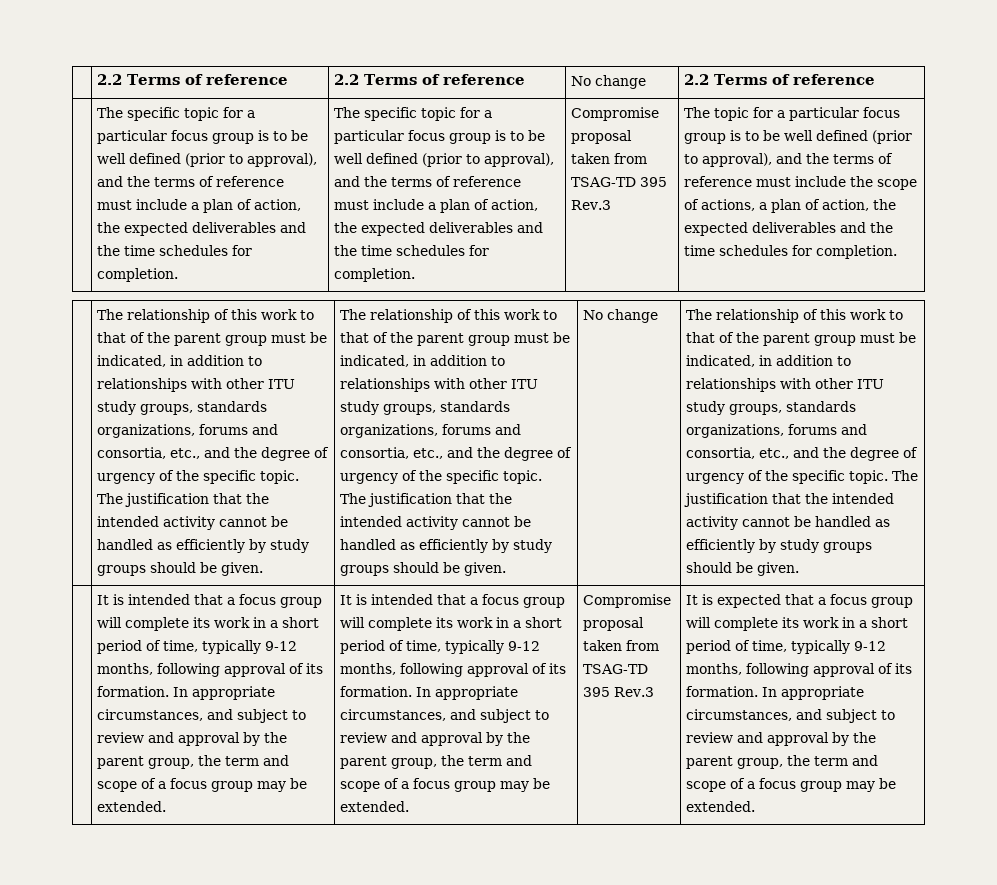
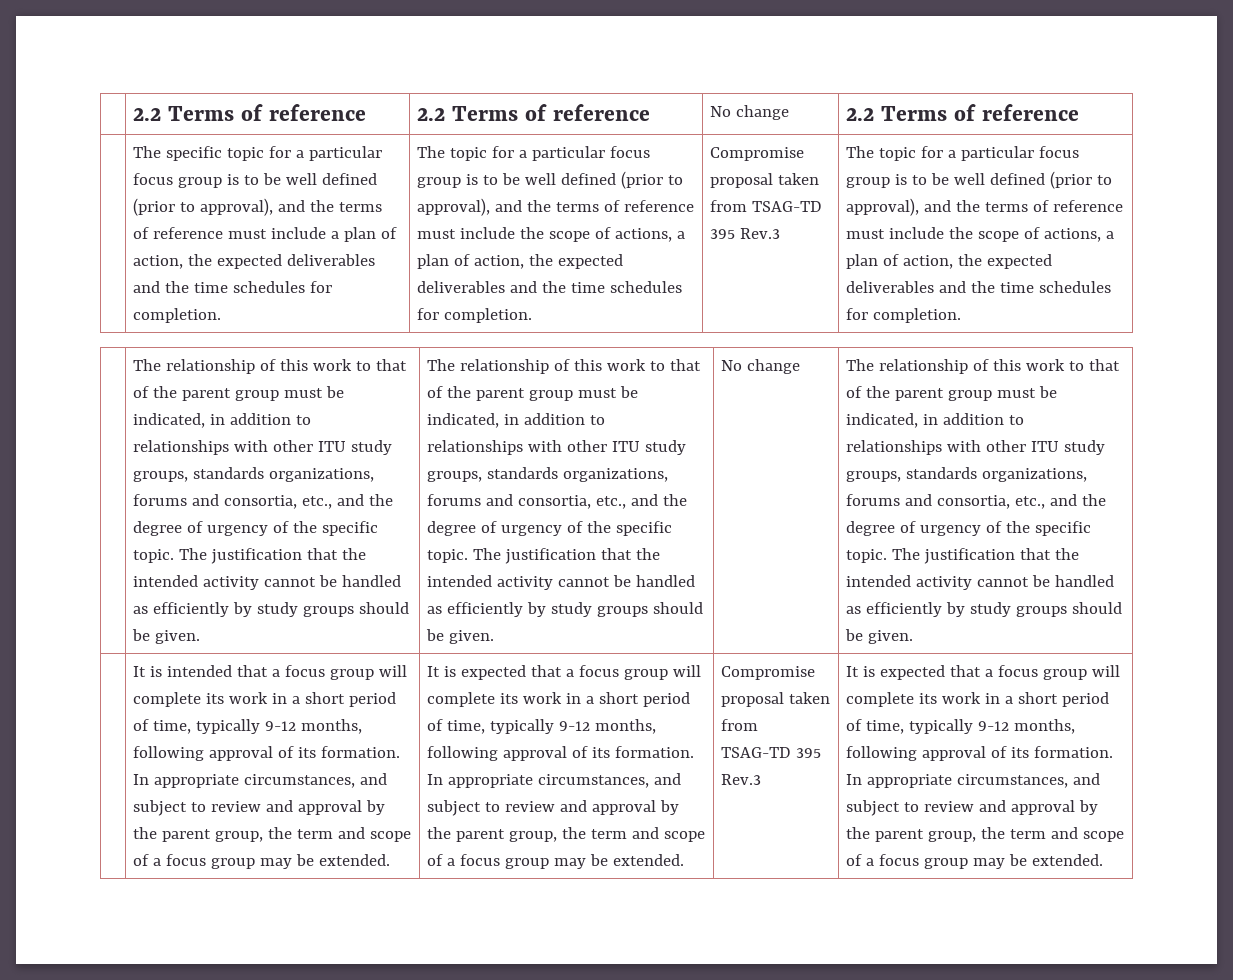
- The specific topic for a particular focus group is to be well defined (prior to approval), and the terms of reference must include a plan of action, the expected deliverables and the time schedules for completion. | The specific topic for a particular focus group is to be well defined (prior to approval), and the terms of reference must include a plan of action, the expected deliverables and the time schedules for completion.
+ The specific topic for a particular focus group is to be well defined (prior to approval), and the terms of reference must include a plan of action, the expected deliverables and the time schedules for completion. | The topic for a particular focus group is to be well defined (prior to approval), and the terms of reference must include the scope of actions, a plan of action, the expected deliverables and the time schedules for completion.
- In appropriate circumstances, and subject to review and approval by the parent group, the term and scope of a focus group may be extended. | It is intended that a focus group will complete its work in a short period of time, typically 9-12 months, following approval of its formation.
+ In appropriate circumstances, and subject to review and approval by the parent group, the term and scope of a focus group may be extended. | It is expected that a focus group will complete its work in a short period of time, typically 9-12 months, following approval of its formation.

